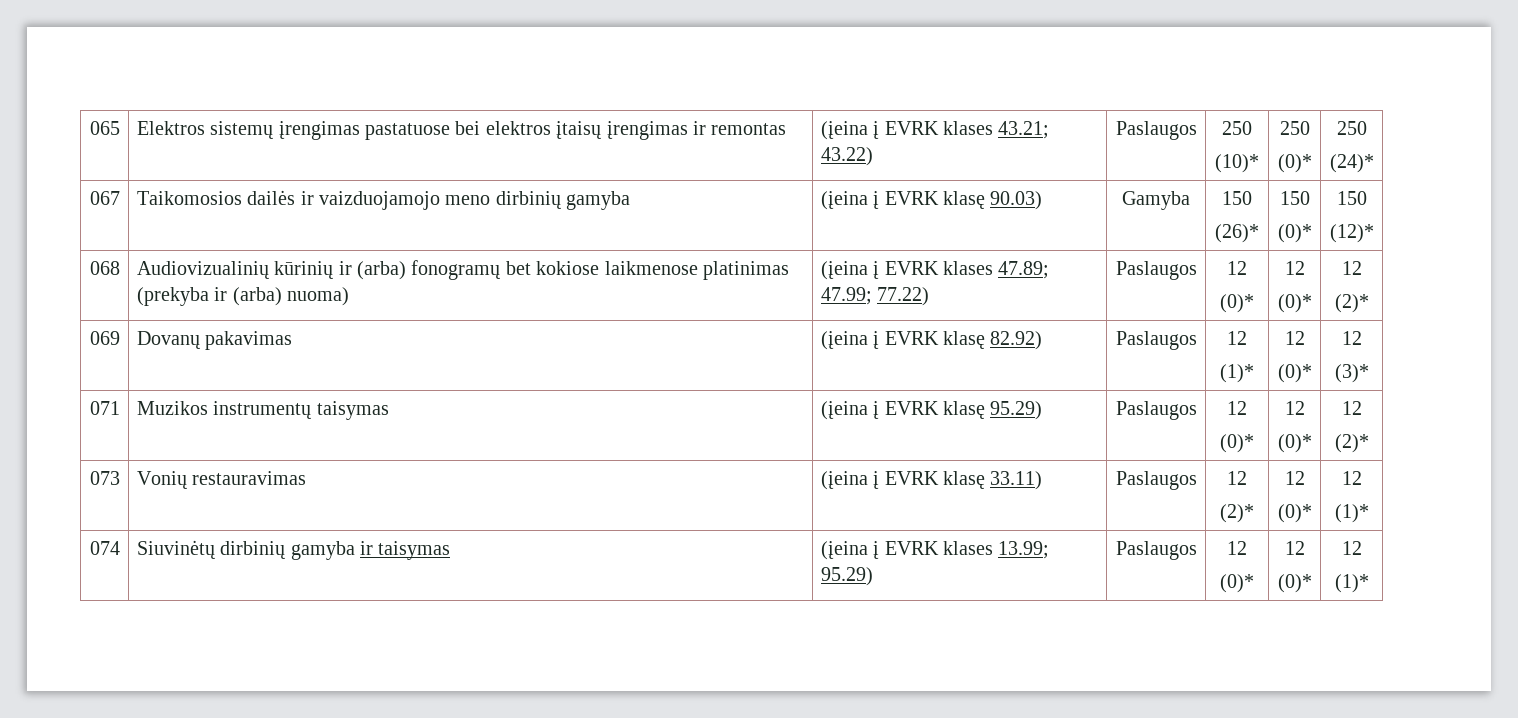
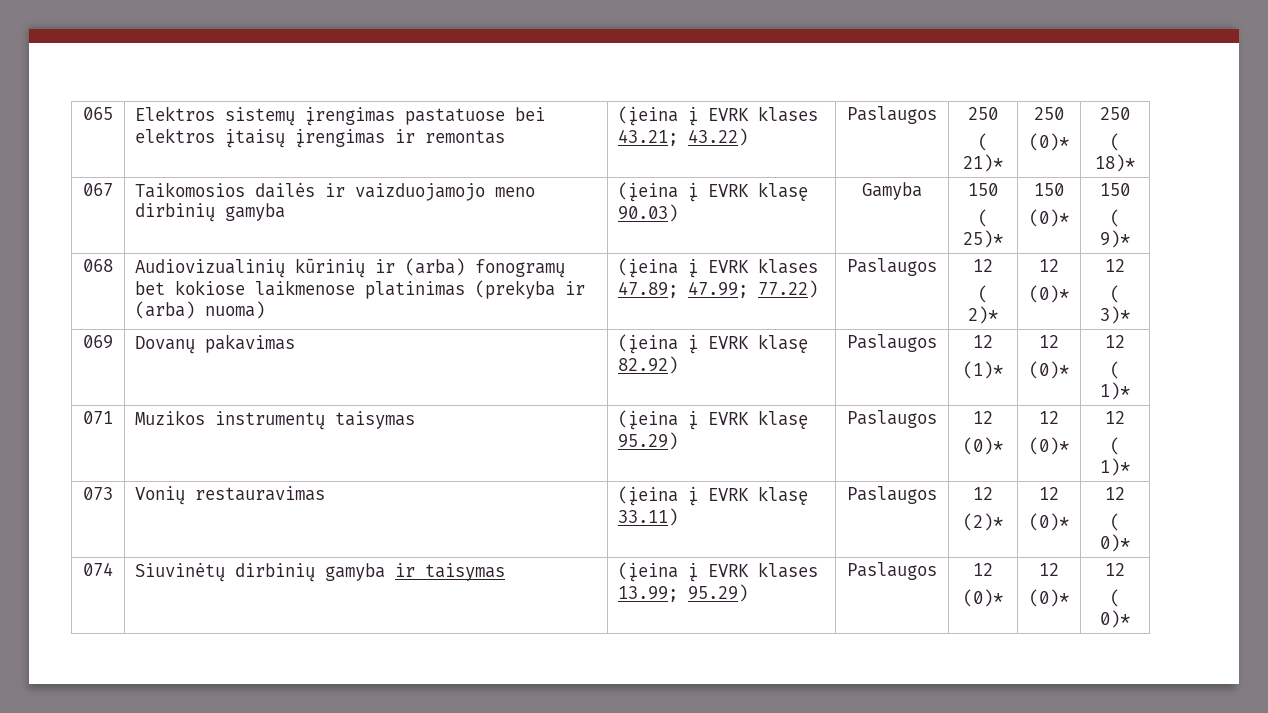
  065 | Elektros sistemų įrengimas pastatuose bei elektros įtaisų įrengimas ir remontas | (įeina į EVRK klases 43.21; 43.22) | Paslaugos | 250
- (10)* | 250
+ ( 21)* | 250
  (0)* | 250
- (24)*
+ ( 18)*
  067 | Taikomosios dailės ir vaizduojamojo meno dirbinių gamyba | (įeina į EVRK klasę 90.03) | Gamyba | 150
- (26)* | 150
+ ( 25)* | 150
  (0)* | 150
- (12)*
+ ( 9)*
  068 | Audiovizualinių kūrinių ir (arba) fonogramų bet kokiose laikmenose platinimas (prekyba ir (arba) nuoma) | (įeina į EVRK klases 47.89; 47.99; 77.22) | Paslaugos | 12
+ ( 2)* | 12
  (0)* | 12
- (0)* | 12
- (2)*
+ ( 3)*
  069 | Dovanų pakavimas | (įeina į EVRK klasę 82.92) | Paslaugos | 12
  (1)* | 12
  (0)* | 12
- (3)*
+ ( 1)*
  071 | Muzikos instrumentų taisymas | (įeina į EVRK klasę 95.29) | Paslaugos | 12
  (0)* | 12
  (0)* | 12
- (2)*
+ ( 1)*
  073 | Vonių restauravimas | (įeina į EVRK klasę 33.11) | Paslaugos | 12
  (2)* | 12
  (0)* | 12
- (1)*
+ ( 0)*
  074 | Siuvinėtų dirbinių gamyba ir taisymas | (įeina į EVRK klases 13.99; 95.29) | Paslaugos | 12
  (0)* | 12
  (0)* | 12
- (1)*
+ ( 0)*

